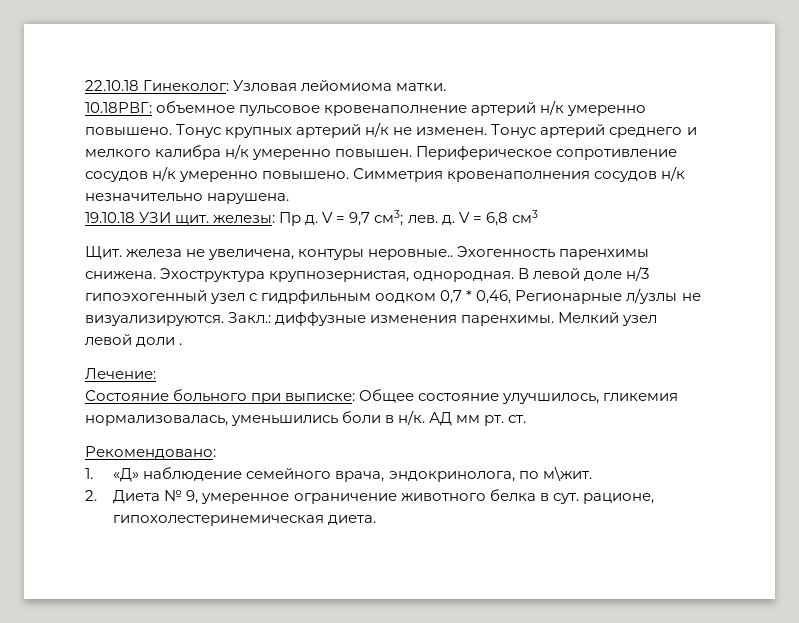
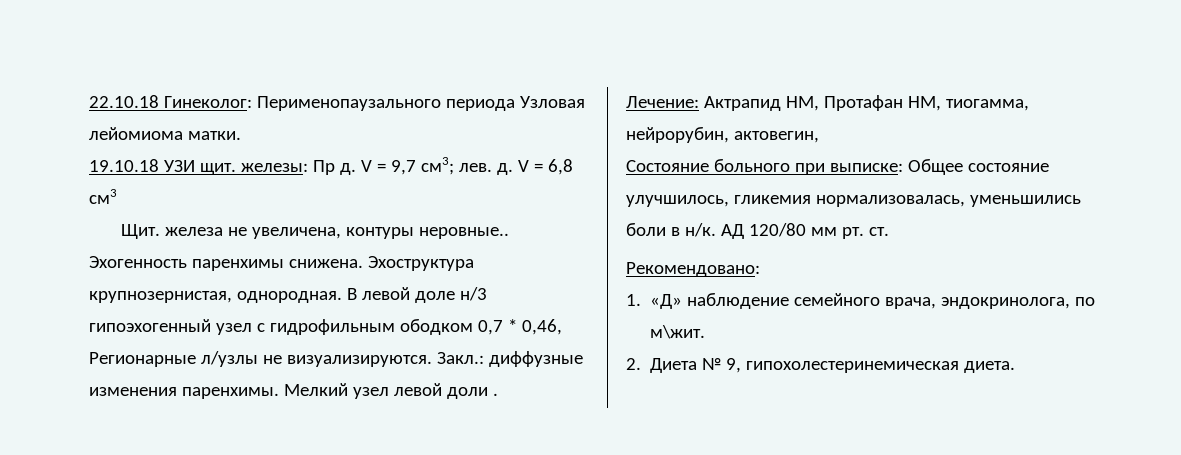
- 22.10.18 Гинеколог: Узловая лейомиома матки.
+ 22.10.18 Гинеколог: Перименопаузального периода Узловая лейомиома матки.
- 10.18РВГ: объемное пульсовое кровенаполнение артерий н/к умеренно повышено. Тонус крупных артерий н/к не изменен. Тонус артерий среднего и мелкого калибра н/к умеренно повышен. Периферическое сопротивление сосудов н/к умеренно повышено. Симметрия кровенаполнения сосудов н/к незначительно нарушена.
- В левой доле н/3 гипоэхогенный узел с гидрфильным оодком 0,7 * 0,46, Регионарные л/узлы не визуализируются.
+ В левой доле н/3 гипоэхогенный узел с гидрофильным ободком 0,7 * 0,46, Регионарные л/узлы не визуализируются.
- Лечение:
+ Лечение: Актрапид НМ, Протафан НМ, тиогамма, нейрорубин, актовегин,
- АД мм рт. ст.
+ АД 120/80 мм рт. ст.
- 2. Диета № 9, умеренное ограничение животного белка в сут. рационе, гипохолестеринемическая диета.
+ 2. Диета № 9, гипохолестеринемическая диета.

